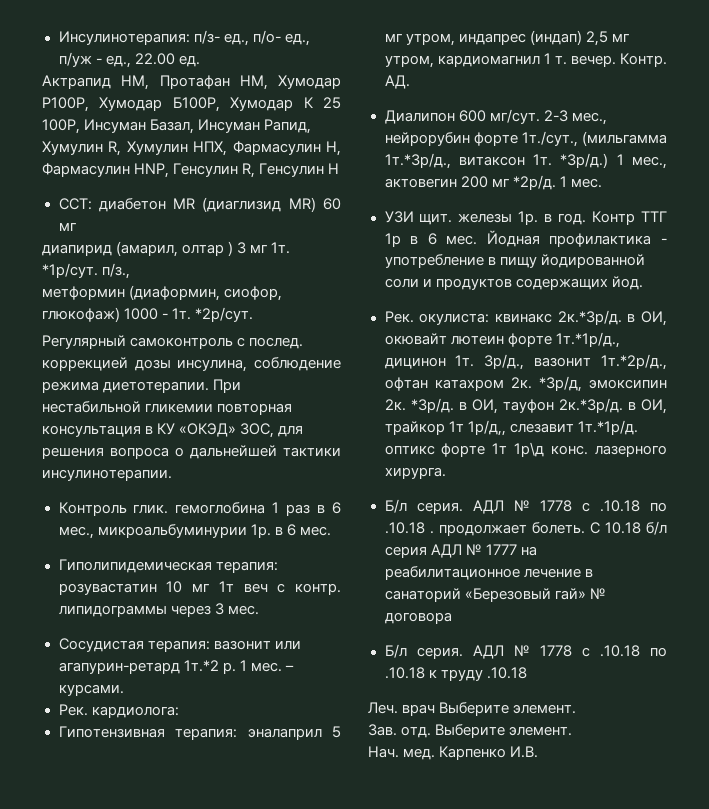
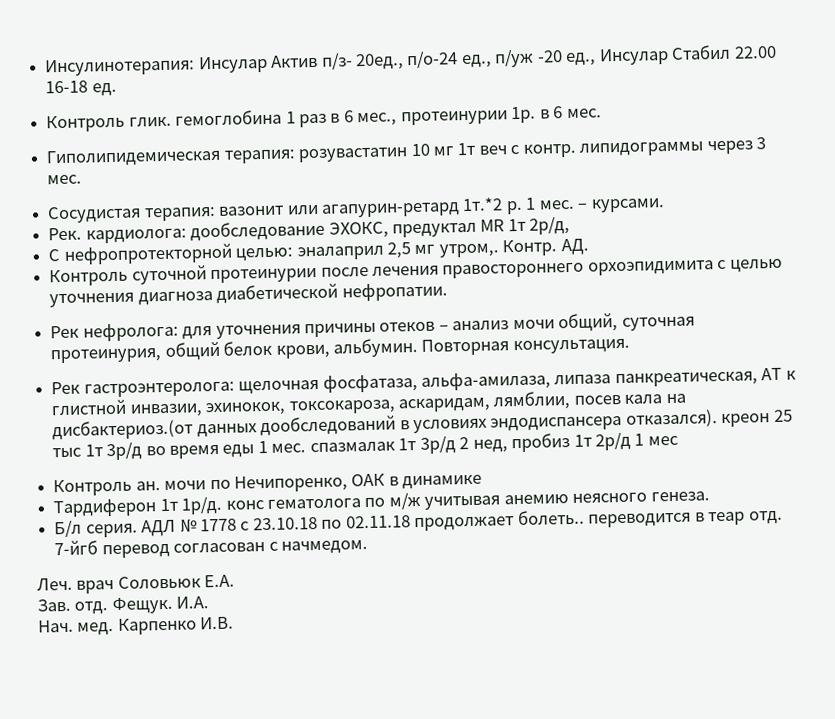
- Инсулинотерапия: п/з- ед., п/о- ед., п/уж - ед., 22.00 ед.
- Актрапид НМ, Протафан НМ, Хумодар Р100Р, Хумодар Б100Р, Хумодар К 25 100Р, Инсуман Базал, Инсуман Рапид, Хумулин R, Хумулин НПХ, Фармасулин Н, Фармасулин НNР, Генсулин R, Генсулин Н
- ССТ: диабетон МR (диаглизид МR) 60 мг
- диапирид (амарил, олтар ) 3 мг 1т. *1р/сут. п/з.,
- метформин (диаформин, сиофор, глюкофаж) 1000 - 1т. *2р/сут.
- Регулярный самоконтроль с послед. коррекцией дозы инсулина, соблюдение режима диетотерапии. При нестабильной гликемии повторная консультация в КУ «ОКЭД» ЗОС, для решения вопроса о дальнейшей тактики инсулинотерапии.
+ Инсулинотерапия: Инсулар Актив п/з- 20ед., п/о-24 ед., п/уж -20 ед., Инсулар Стабил 22.00 16-18 ед.
- Контроль глик. гемоглобина 1 раз в 6 мес., микроальбуминурии 1р. в 6 мес.
+ Контроль глик. гемоглобина 1 раз в 6 мес., протеинурии 1р. в 6 мес.
- Рек. кардиолога:
- Гипотензивная терапия: эналаприл 5 мг утром, индапрес (индап) 2,5 мг утром, кардиомагнил 1 т. вечер. Контр. АД.
- Диалипон 600 мг/сут. 2-3 мес., нейрорубин форте 1т./сут., (мильгамма 1т.*3р/д., витаксон 1т. *3р/д.) 1 мес., актовегин 200 мг *2р/д. 1 мес.
- УЗИ щит. железы 1р. в год. Контр ТТГ 1р в 6 мес. Йодная профилактика - употребление в пищу йодированной соли и продуктов содержащих йод.
- Рек. окулиста: квинакс 2к.*3р/д. в ОИ, окювайт лютеин форте 1т.*1р/д., дицинон 1т. 3р/д., вазонит 1т.*2р/д., офтан катахром 2к. *3р/д, эмоксипин 2к. *3р/д. в ОИ, тауфон 2к.*3р/д. в ОИ, трайкор 1т 1р/д,, слезавит 1т.*1р/д. оптикс форте 1т 1р\д конс. лазерного хирурга.
- Б/л серия. АДЛ № 1778 с .10.18 по .10.18 . продолжает болеть. С 10.18 б/л серия АДЛ № 1777 на реабилитационное лечение в санаторий «Березовый гай» № договора
- Б/л серия. АДЛ № 1778 с .10.18 по .10.18 к труду .10.18
+ Рек. кардиолога: дообследование ЭХОКС, предуктал MR 1т 2р/д,
+ С нефропротекторной целью: эналаприл 2,5 мг утром,. Контр. АД.
+ Контроль суточной протеинурии после лечения правостороннего орхоэпидимита с целью уточнения диагноза диабетической нефропатии.
+ Рек нефролога: для уточнения причины отеков – анализ мочи общий, суточная протеинурия, общий белок крови, альбумин. Повторная консультация.
+ Рек гастроэнтеролога: щелочная фосфатаза, альфа-амилаза, липаза панкреатическая, АТ к глистной инвазии, эхинокок, токсокароза, аскаридам, лямблии, посев кала на дисбактериоз.(от данных дообследований в условиях эндодиспансера отказался). креон 25 тыс 1т 3р/д во время еды 1 мес. спазмалак 1т 3р/д 2 нед, пробиз 1т 2р/д 1 мес
+ Контроль ан. мочи по Нечипоренко, ОАК в динамике
+ Тардиферон 1т 1р/д. конс гематолога по м/ж учитывая анемию неясного генеза.
+ Б/л серия. АДЛ № 1778 с 23.10.18 по 02.11.18 продолжает болеть.. переводится в теар отд. 7-йгб перевод согласован с начмедом.
- Леч. врач Выберите элемент.
+ Леч. врач Соловьюк Е.А.
- Зав. отд. Выберите элемент.
+ Зав. отд. Фещук. И.А.

